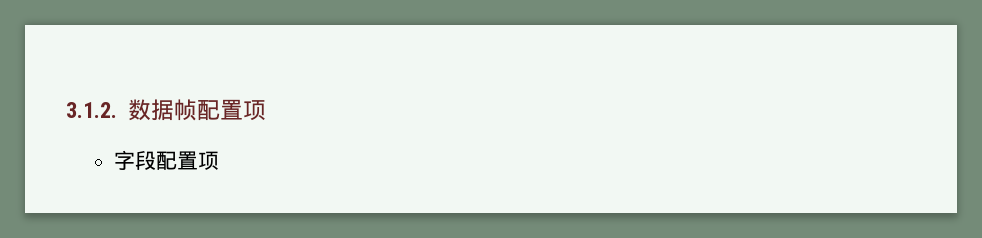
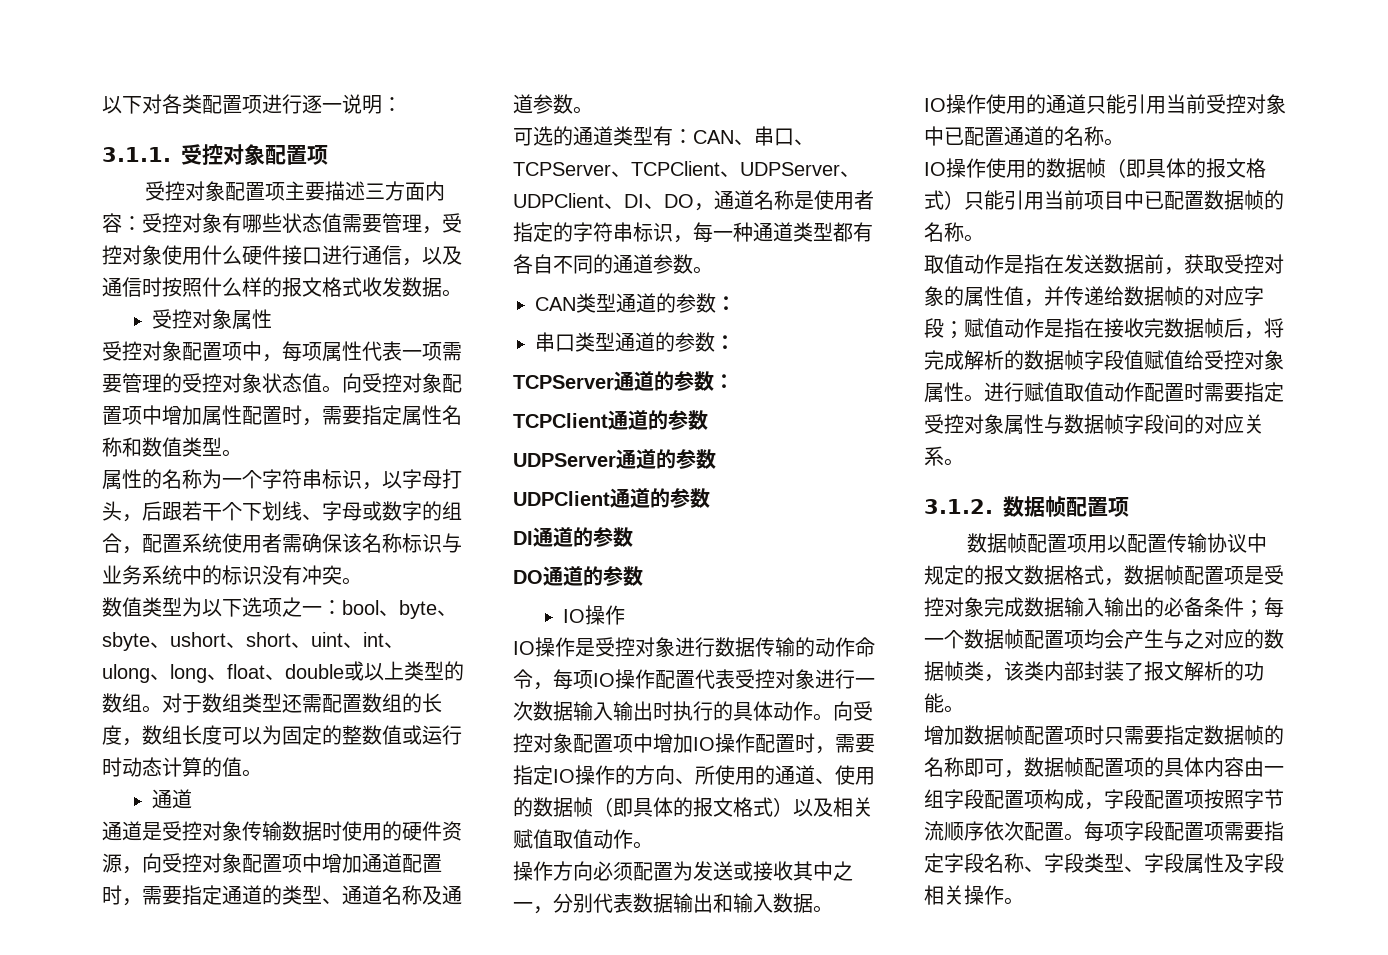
+ 以下对各类配置项进行逐一说明：
+ 3.1.1.受控对象配置项
+ 受控对象配置项主要描述三方面内容：受控对象有哪些状态值需要管理，受控对象使用什么硬件接口进行通信，以及通信时按照什么样的报文格式收发数据。
+ 受控对象属性
+ 受控对象配置项中，每项属性代表一项需要管理的受控对象状态值。向受控对象配置项中增加属性配置时，需要指定属性名称和数值类型。
+ 属性的名称为一个字符串标识，以字母打头，后跟若干个下划线、字母或数字的组合，配置系统使用者需确保该名称标识与业务系统中的标识没有冲突。
+ 数值类型为以下选项之一：bool、byte、sbyte、ushort、short、uint、int、ulong、long、float、double或以上类型的数组。对于数组类型还需配置数组的长度，数组长度可以为固定的整数值或运行时动态计算的值。
+ 通道
+ 通道是受控对象传输数据时使用的硬件资源，向受控对象配置项中增加通道配置时，需要指定通道的类型、通道名称及通道参数。
+ 可选的通道类型有：CAN、串口、TCPServer、TCPClient、UDPServer、UDPClient、DI、DO，通道名称是使用者指定的字符串标识，每一种通道类型都有各自不同的通道参数。
+ CAN类型通道的参数：
+ 串口类型通道的参数：
+ TCPServer通道的参数：
+ TCPClient通道的参数
+ UDPServer通道的参数
+ UDPClient通道的参数
+ DI通道的参数
+ DO通道的参数
+ IO操作
+ IO操作是受控对象进行数据传输的动作命令，每项IO操作配置代表受控对象进行一次数据输入输出时执行的具体动作。向受控对象配置项中增加IO操作配置时，需要指定IO操作的方向、所使用的通道、使用的数据帧（即具体的报文格式）以及相关赋值取值动作。
+ 操作方向必须配置为发送或接收其中之一，分别代表数据输出和输入数据。
+ IO操作使用的通道只能引用当前受控对象中已配置通道的名称。
+ IO操作使用的数据帧（即具体的报文格式）只能引用当前项目中已配置数据帧的名称。
+ 取值动作是指在发送数据前，获取受控对象的属性值，并传递给数据帧的对应字段；赋值动作是指在接收完数据帧后，将完成解析的数据帧字段值赋值给受控对象属性。进行赋值取值动作配置时需要指定受控对象属性与数据帧字段间的对应关系。
  3.1.2.数据帧配置项
- 字段配置项
+ 数据帧配置项用以配置传输协议中规定的报文数据格式，数据帧配置项是受控对象完成数据输入输出的必备条件；每一个数据帧配置项均会产生与之对应的数据帧类，该类内部封装了报文解析的功能。
+ 增加数据帧配置项时只需要指定数据帧的名称即可，数据帧配置项的具体内容由一组字段配置项构成，字段配置项按照字节流顺序依次配置。每项字段配置项需要指定字段名称、字段类型、字段属性及字段相关操作。

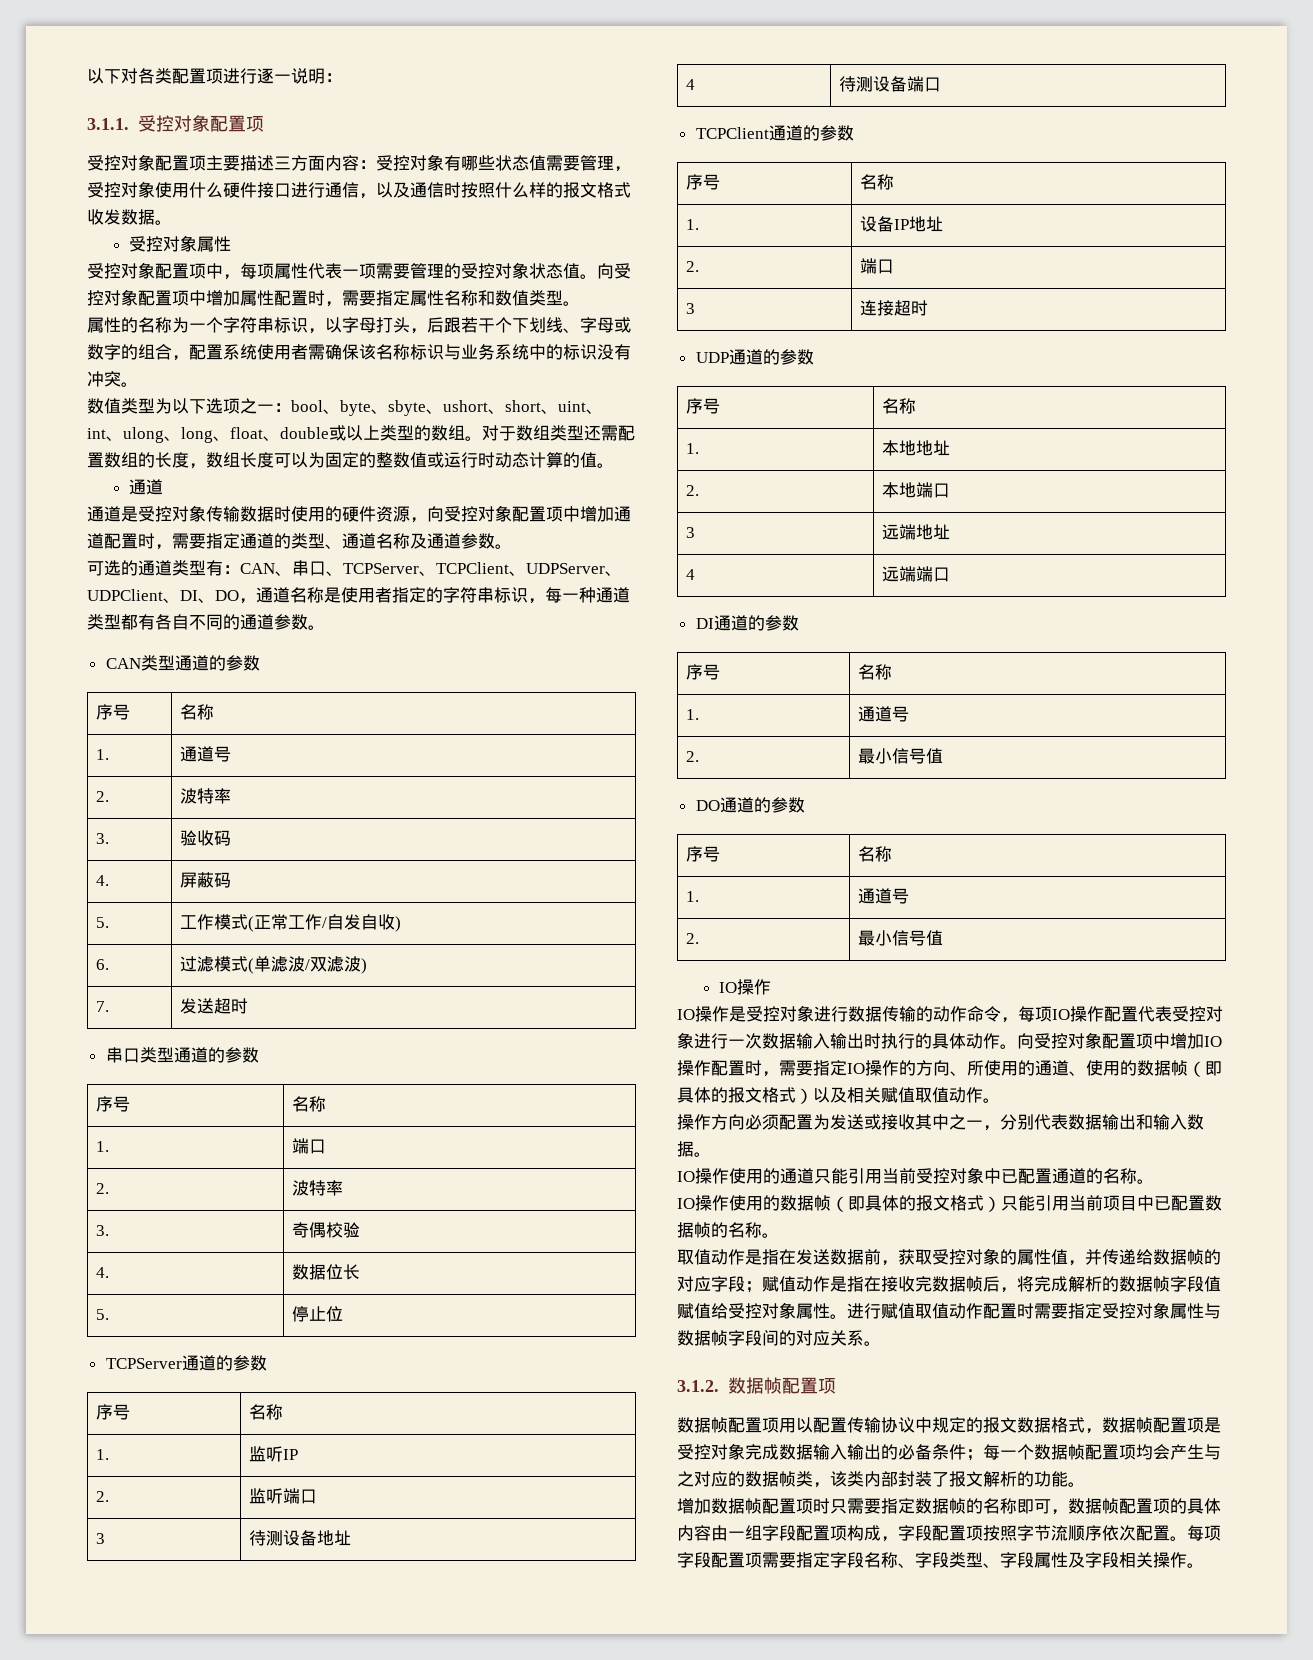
- CAN类型通道的参数：
+ CAN类型通道的参数
+ 序号 | 名称
+ 1. | 通道号
+ 2. | 波特率
+ 3. | 验收码
+ 4. | 屏蔽码
+ 5. | 工作模式(正常工作/自发自收)
+ 6. | 过滤模式(单滤波/双滤波)
+ 7. | 发送超时
- 串口类型通道的参数：
- TCPServer通道的参数：
+ 串口类型通道的参数
+ 序号 | 名称
+ 1. | 端口
+ 2. | 波特率
+ 3. | 奇偶校验
+ 4. | 数据位长
+ 5. | 停止位
+ TCPServer通道的参数
+ 序号 | 名称
+ 1. | 监听IP
+ 2. | 监听端口
+ 3 | 待测设备地址
+ 4 | 待测设备端口
  TCPClient通道的参数
- UDPServer通道的参数
- UDPClient通道的参数
+ 序号 | 名称
+ 1. | 设备IP地址
+ 2. | 端口
+ 3 | 连接超时
+ UDP通道的参数
+ 序号 | 名称
+ 1. | 本地地址
+ 2. | 本地端口
+ 3 | 远端地址
+ 4 | 远端端口
  DI通道的参数
+ 序号 | 名称
+ 1. | 通道号
+ 2. | 最小信号值
  DO通道的参数
+ 序号 | 名称
+ 1. | 通道号
+ 2. | 最小信号值

